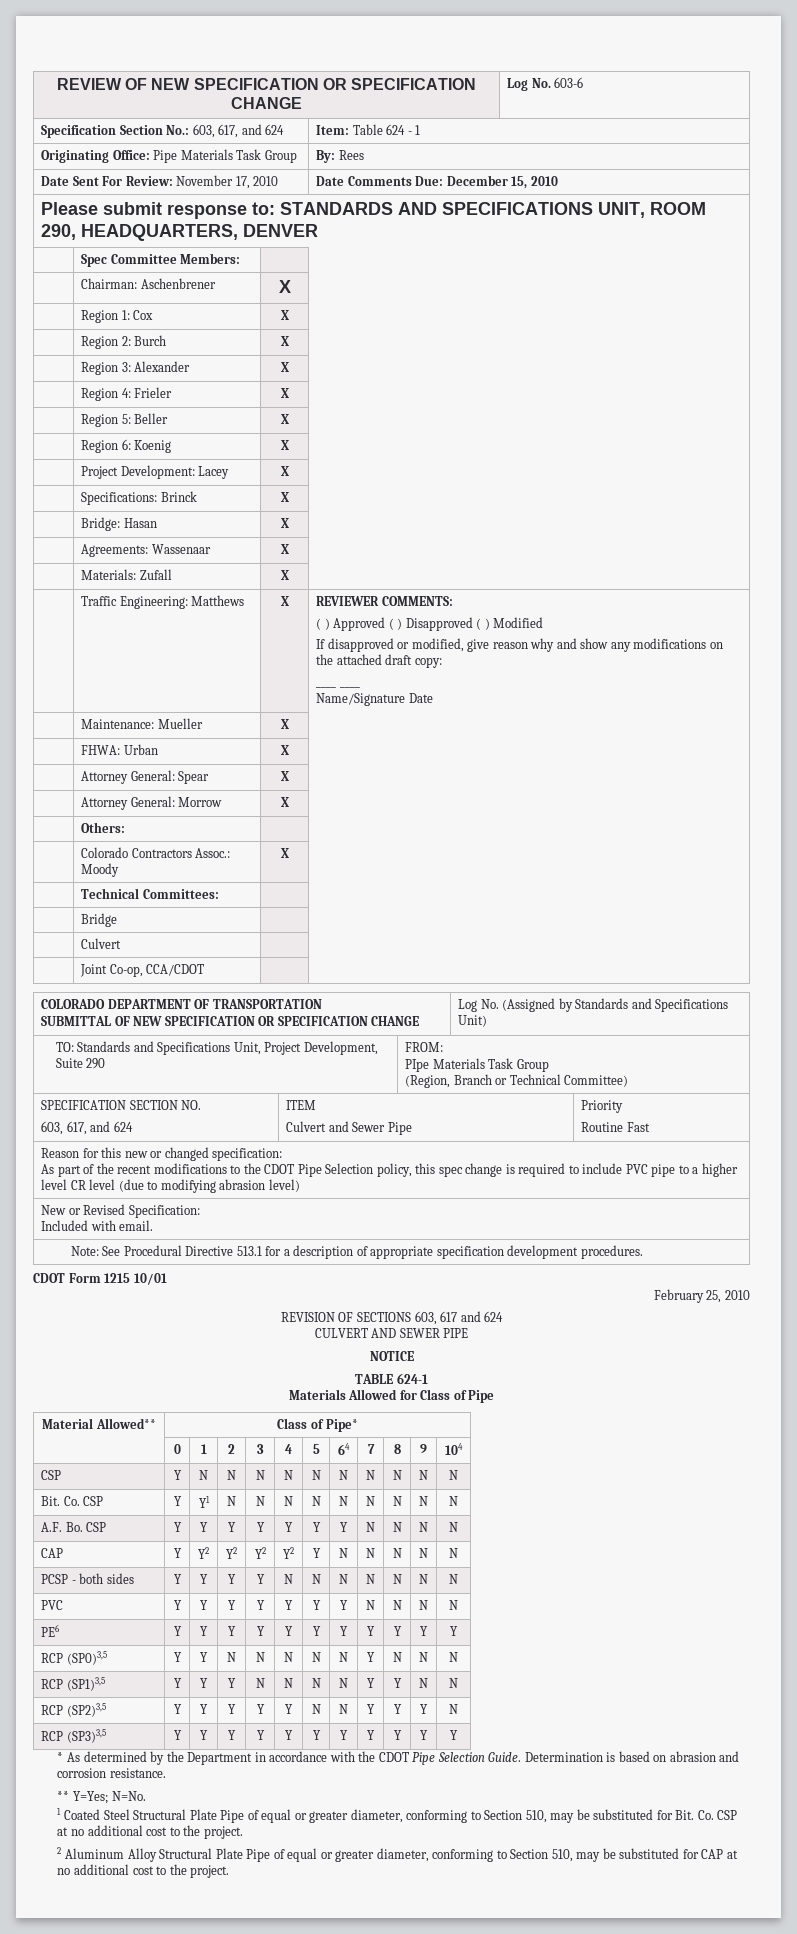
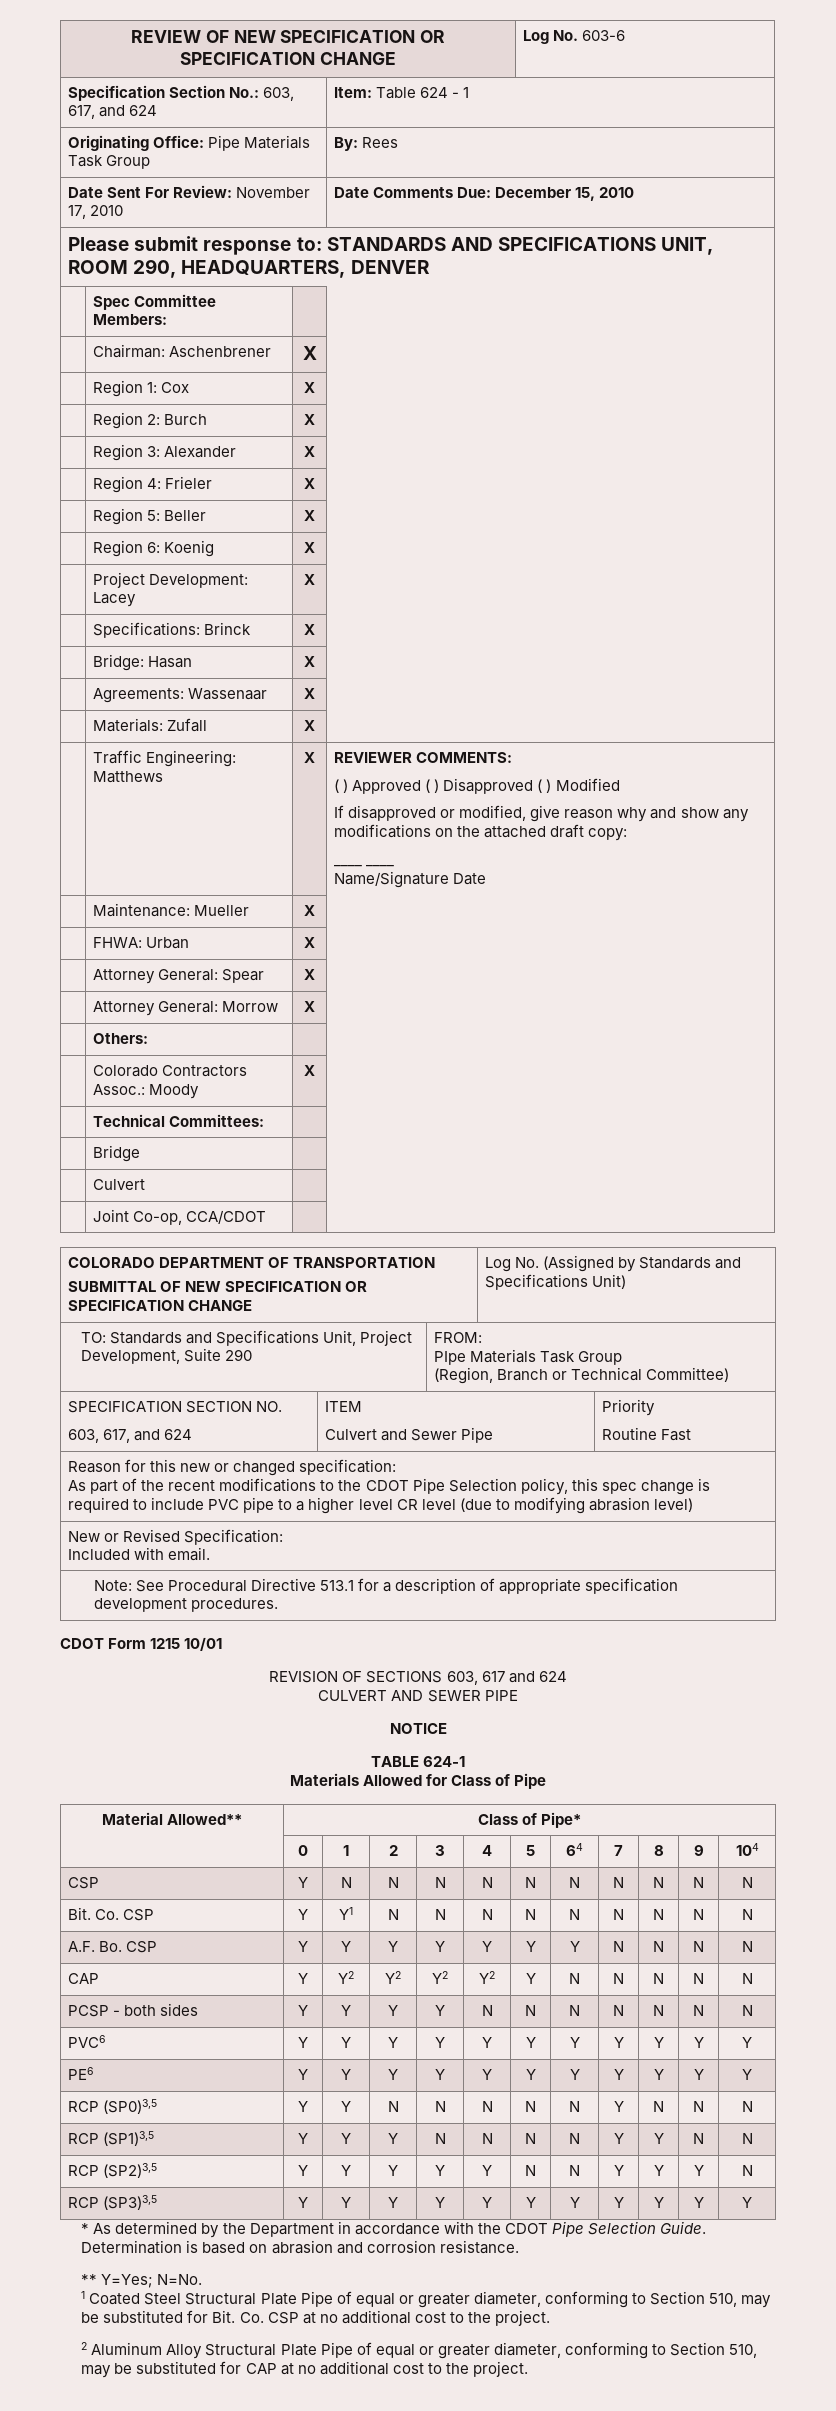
- February 25, 2010
- PVC | Y | Y | Y | Y | Y | Y | Y | N | N | N | N
+ PVC6 | Y | Y | Y | Y | Y | Y | Y | Y | Y | Y | Y

